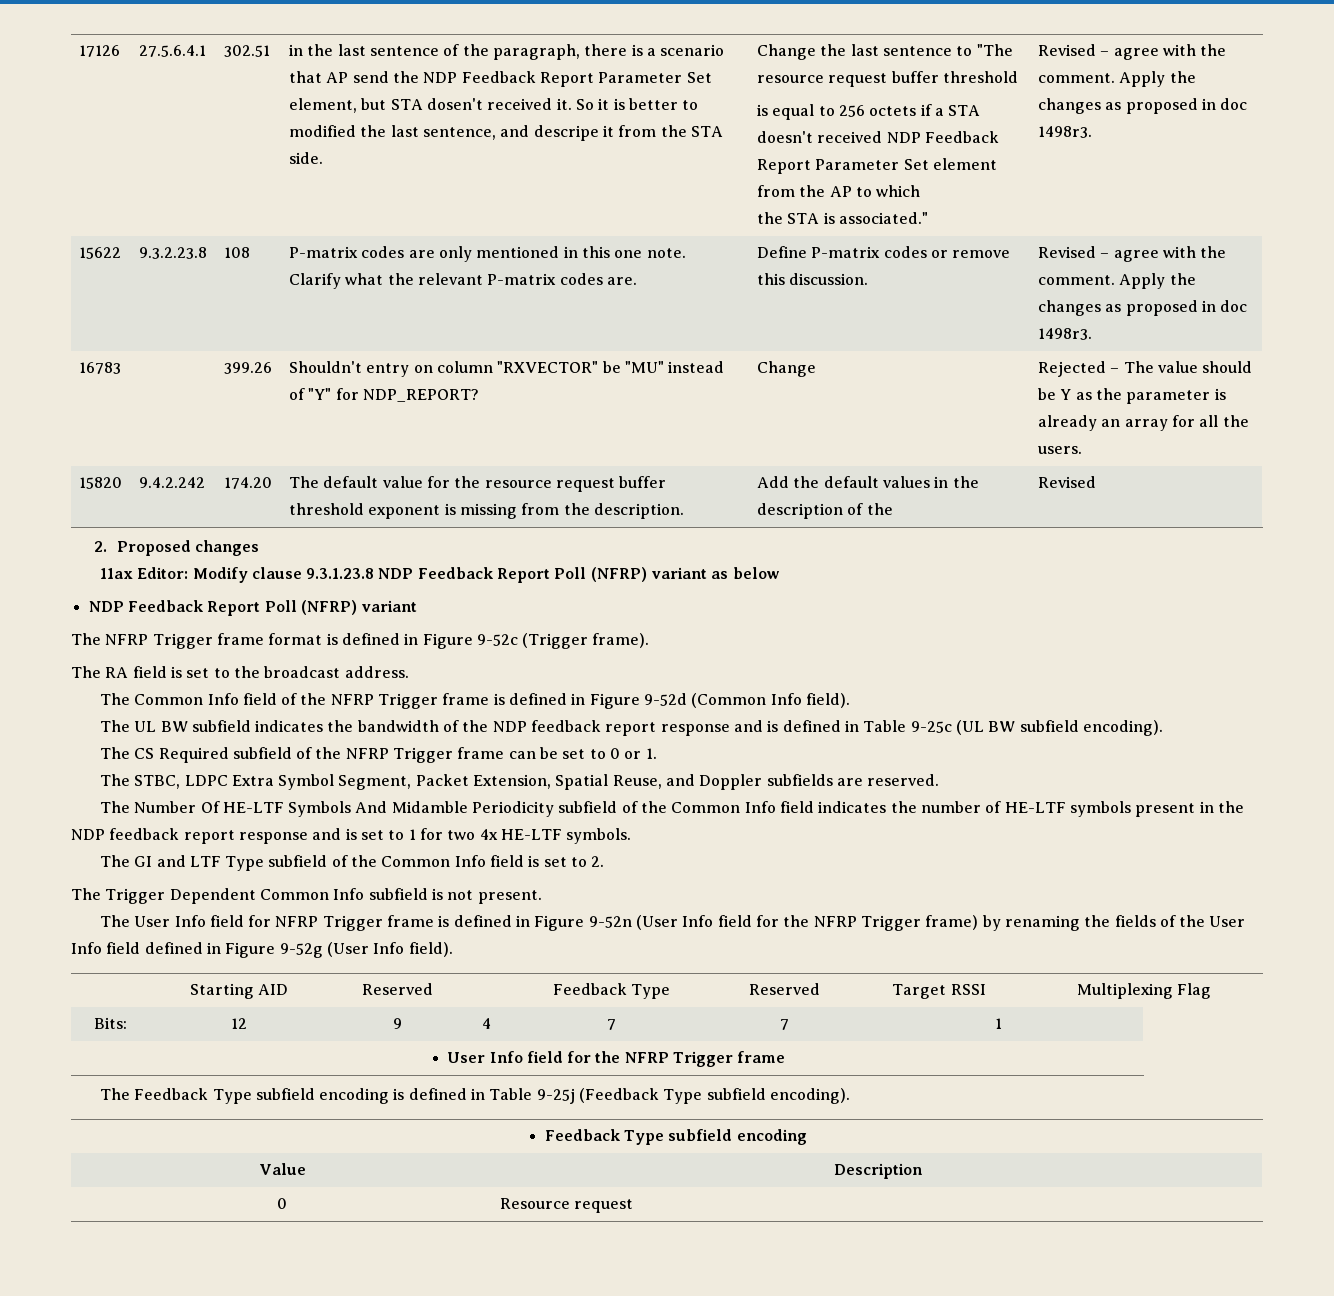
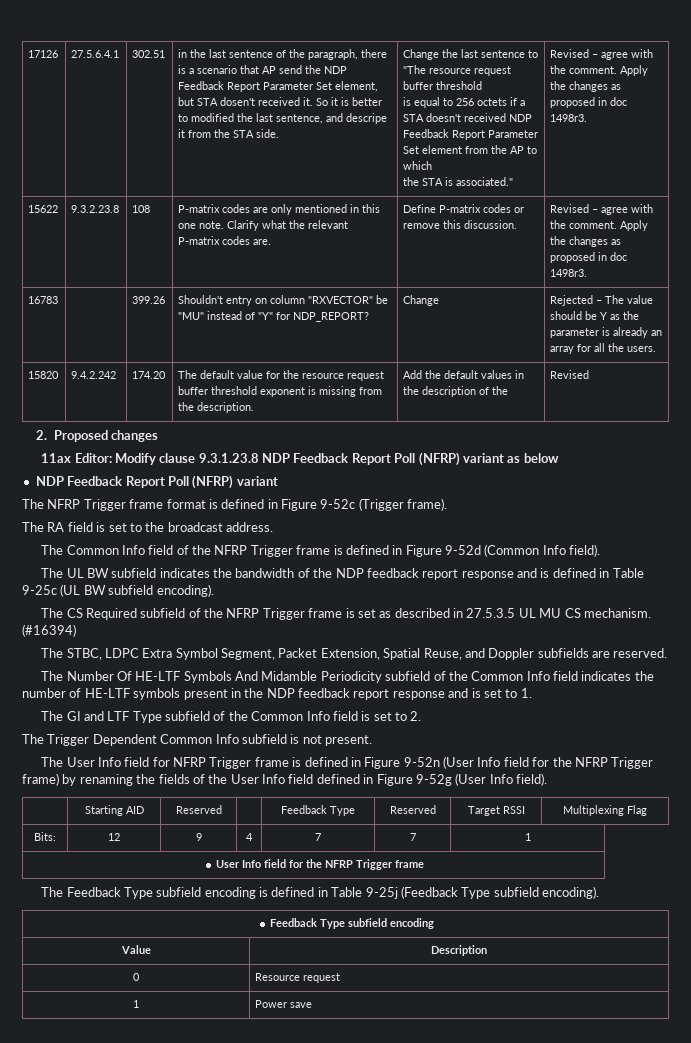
- The CS Required subfield of the NFRP Trigger frame can be set to 0 or 1.
+ The CS Required subfield of the NFRP Trigger frame is set as described in 27.5.3.5 UL MU CS mechanism. (#16394)
- The Number Of HE-LTF Symbols And Midamble Periodicity subfield of the Common Info field indicates the number of HE-LTF symbols present in the NDP feedback report response and is set to 1 for two 4x HE-LTF symbols.
+ The Number Of HE-LTF Symbols And Midamble Periodicity subfield of the Common Info field indicates the number of HE-LTF symbols present in the NDP feedback report response and is set to 1.
+ 1 | Power save

